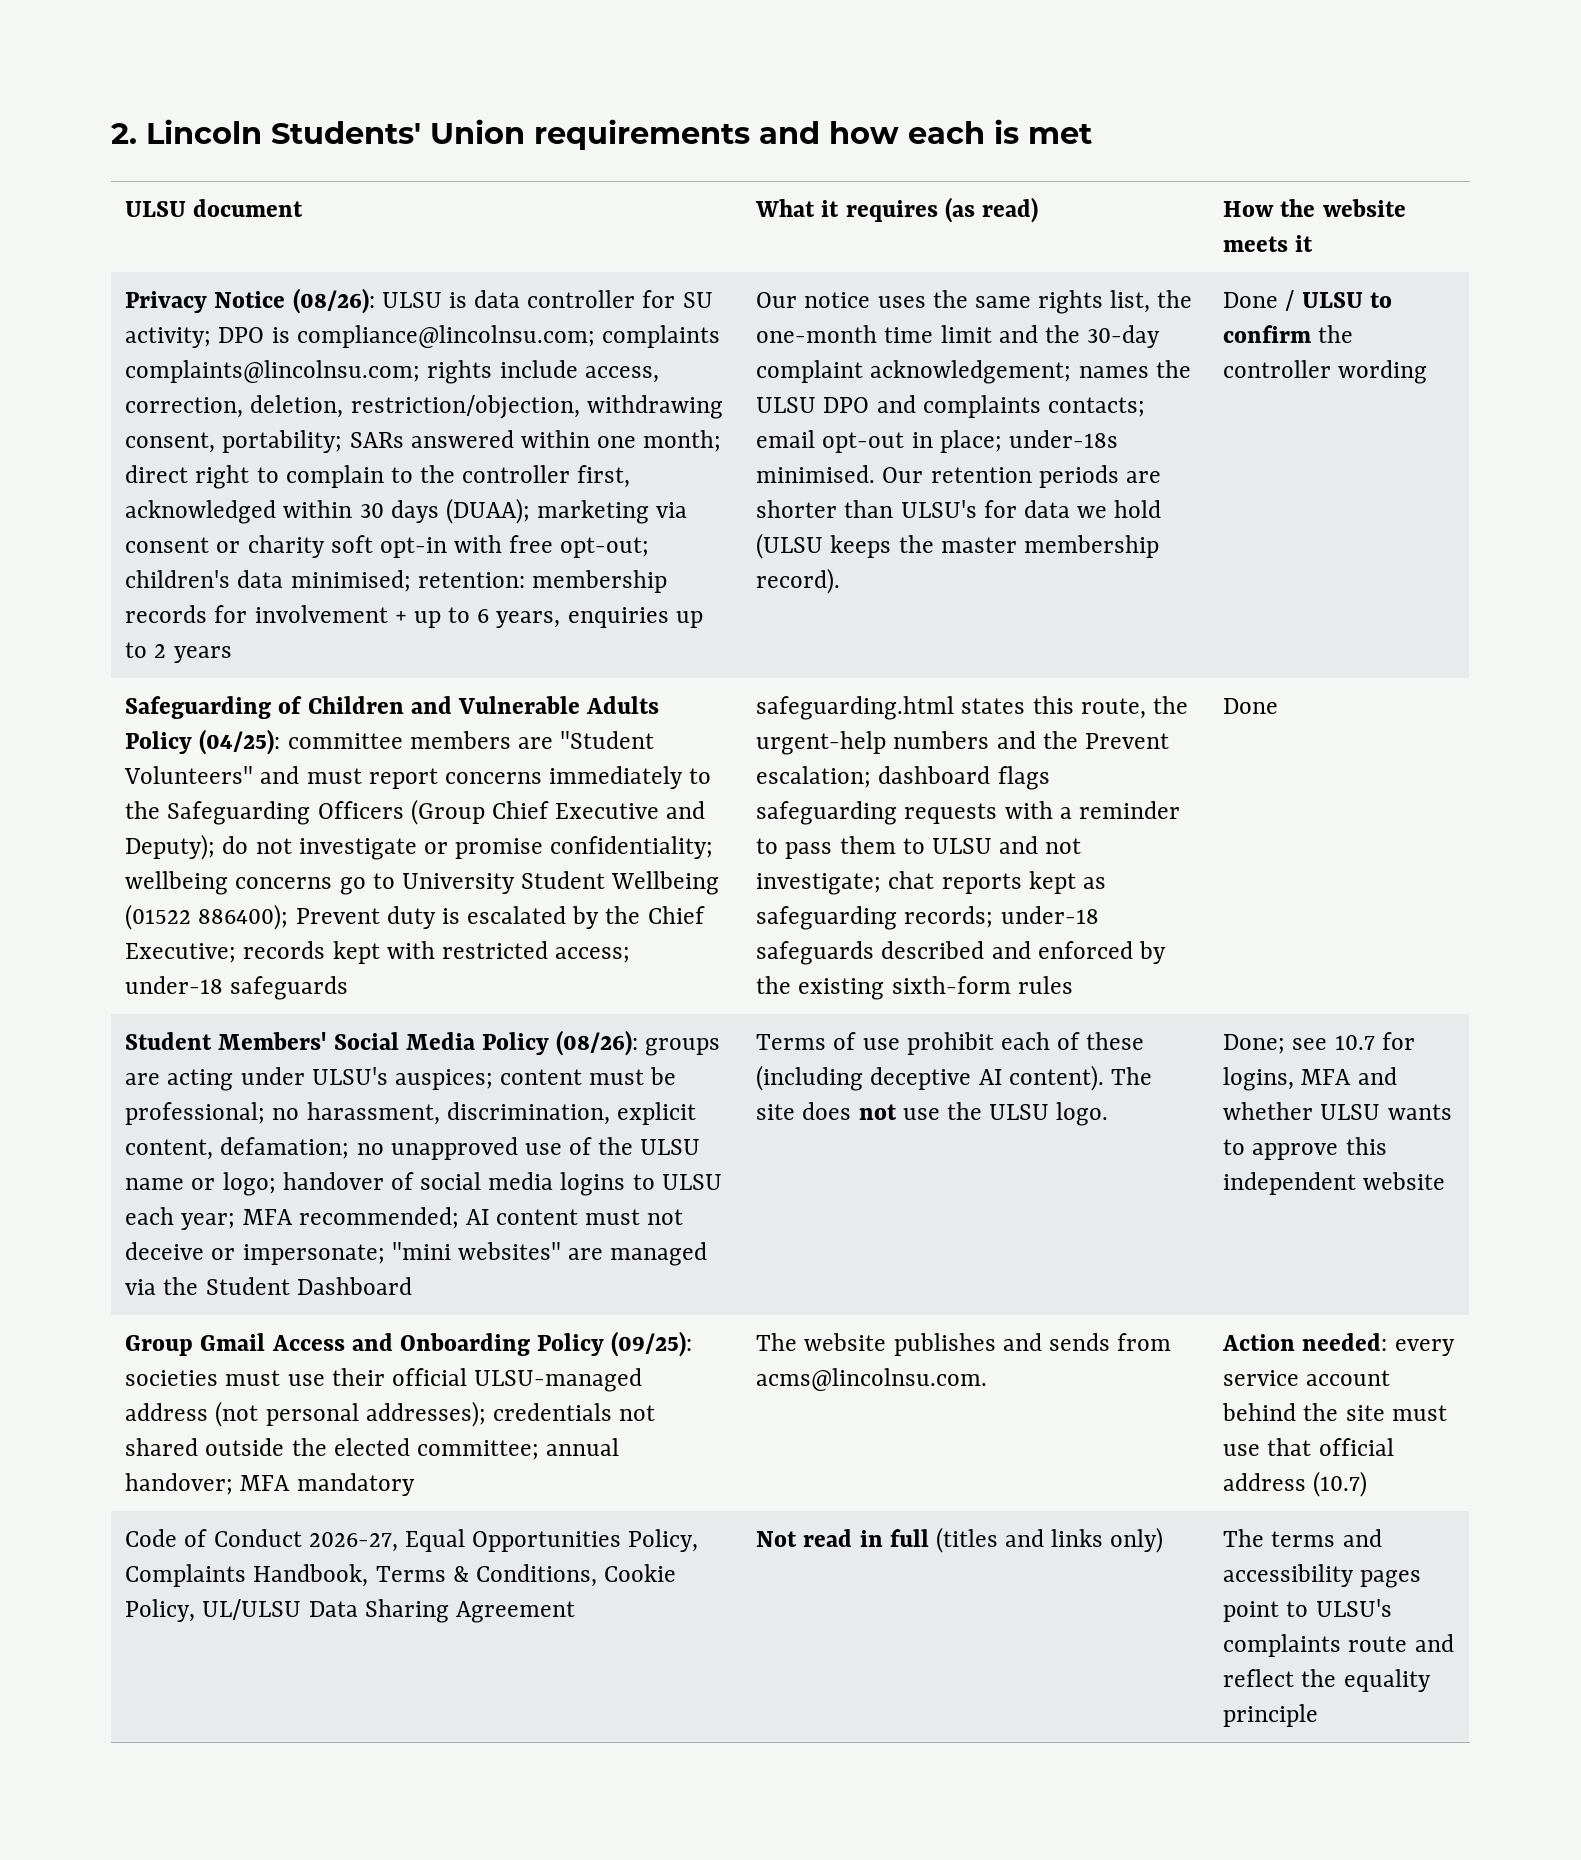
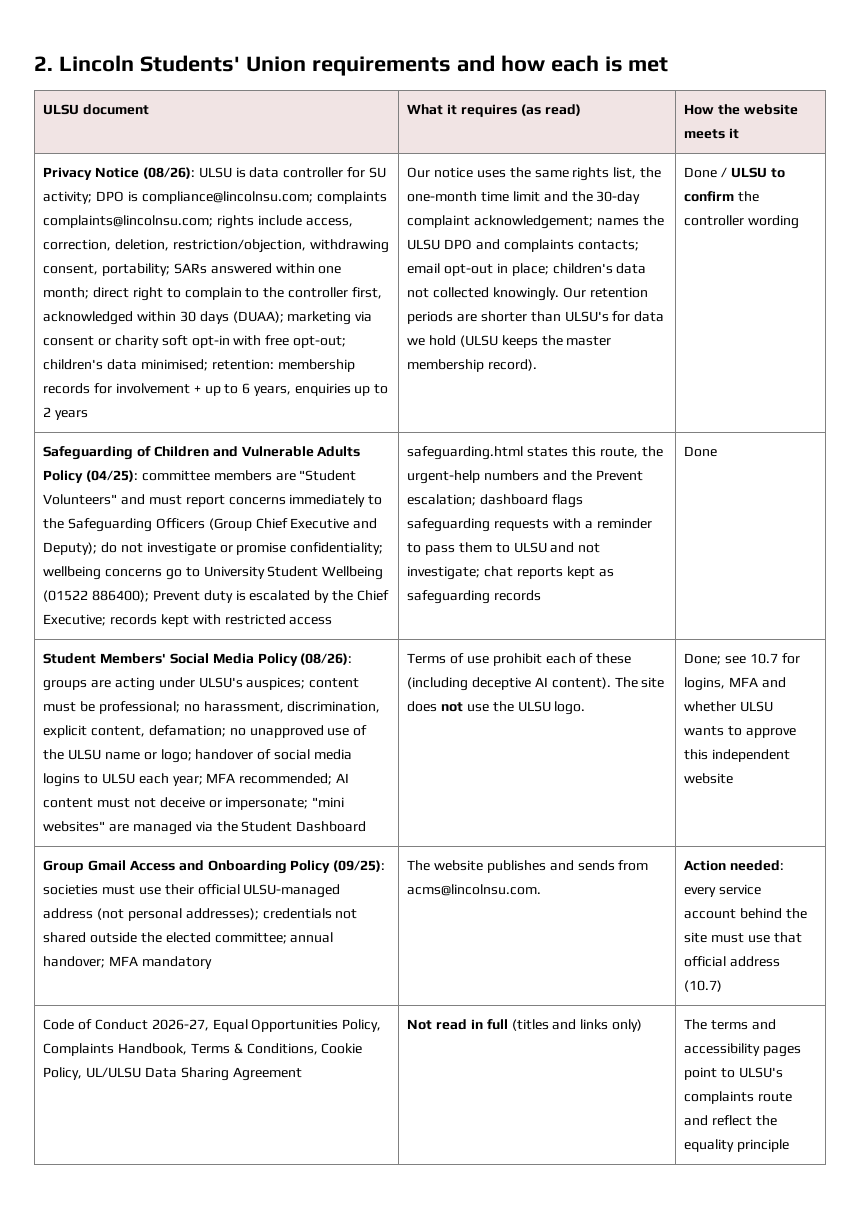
- Our notice uses the same rights list, the one-month time limit and the 30-day complaint acknowledgement; names the ULSU DPO and complaints contacts; email opt-out in place; under-18s minimised.
+ Our notice uses the same rights list, the one-month time limit and the 30-day complaint acknowledgement; names the ULSU DPO and complaints contacts; email opt-out in place; children's data not collected knowingly.
- Safeguarding of Children and Vulnerable Adults Policy (04/25): committee members are "Student Volunteers" and must report concerns immediately to the Safeguarding Officers (Group Chief Executive and Deputy); do not investigate or promise confidentiality; wellbeing concerns go to University Student Wellbeing (01522 886400); Prevent duty is escalated by the Chief Executive; records kept with restricted access; under-18 safeguards
+ Safeguarding of Children and Vulnerable Adults Policy (04/25): committee members are "Student Volunteers" and must report concerns immediately to the Safeguarding Officers (Group Chief Executive and Deputy); do not investigate or promise confidentiality; wellbeing concerns go to University Student Wellbeing (01522 886400); Prevent duty is escalated by the Chief Executive; records kept with restricted access
- safeguarding.html states this route, the urgent-help numbers and the Prevent escalation; dashboard flags safeguarding requests with a reminder to pass them to ULSU and not investigate; chat reports kept as safeguarding records; under-18 safeguards described and enforced by the existing sixth-form rules
+ safeguarding.html states this route, the urgent-help numbers and the Prevent escalation; dashboard flags safeguarding requests with a reminder to pass them to ULSU and not investigate; chat reports kept as safeguarding records

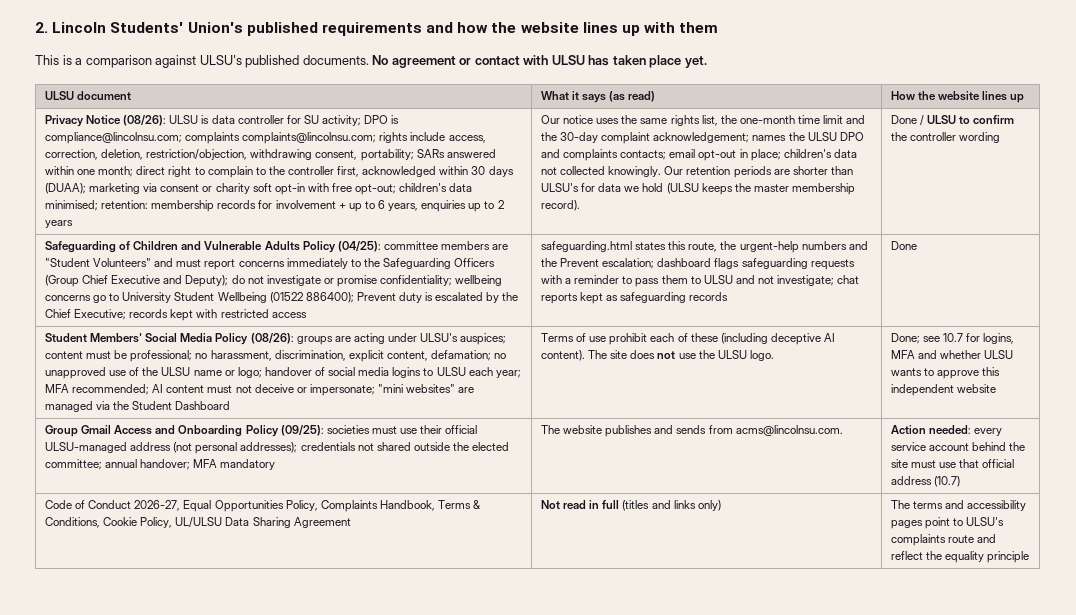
- 2. Lincoln Students' Union requirements and how each is met
+ 2. Lincoln Students' Union's published requirements and how the website lines up with them
+ This is a comparison against ULSU's published documents. No agreement or contact with ULSU has taken place yet.
- ULSU document | What it requires (as read) | How the website meets it
+ ULSU document | What it says (as read) | How the website lines up

